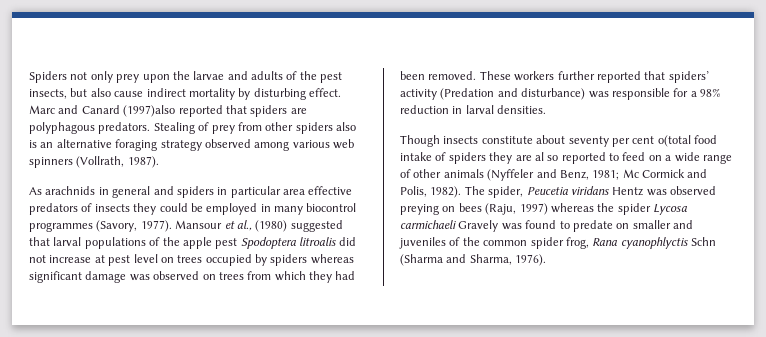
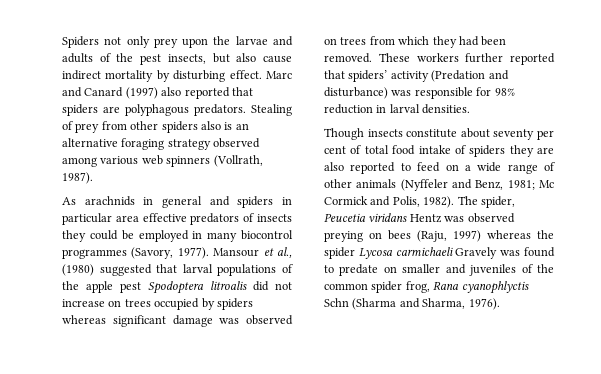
- Marc and Canard (1997)also reported that spiders are polyphagous predators.
+ Marc and Canard (1997) also reported that spiders are polyphagous predators.
- Mansour et al., (1980) suggested that larval populations of the apple pest Spodoptera litroalis did not increase at pest level on trees occupied by spiders whereas significant damage was observed on trees from which they had been removed.
+ Mansour et al., (1980) suggested that larval populations of the apple pest Spodoptera litroalis did not increase on trees occupied by spiders whereas significant damage was observed on trees from which they had been removed.
- These workers further reported that spiders’ activity (Predation and disturbance) was responsible for a 98% reduction in larval densities.
+ These workers further reported that spiders’ activity (Predation and disturbance) was responsible for 98% reduction in larval densities.
- Though insects constitute about seventy per cent o(total food intake of spiders they are al so reported to feed on a wide range of other animals (Nyffeler and Benz, 1981; Mc Cormick and Polis, 1982).
+ Though insects constitute about seventy per cent of total food intake of spiders they are also reported to feed on a wide range of other animals (Nyffeler and Benz, 1981; Mc Cormick and Polis, 1982).

